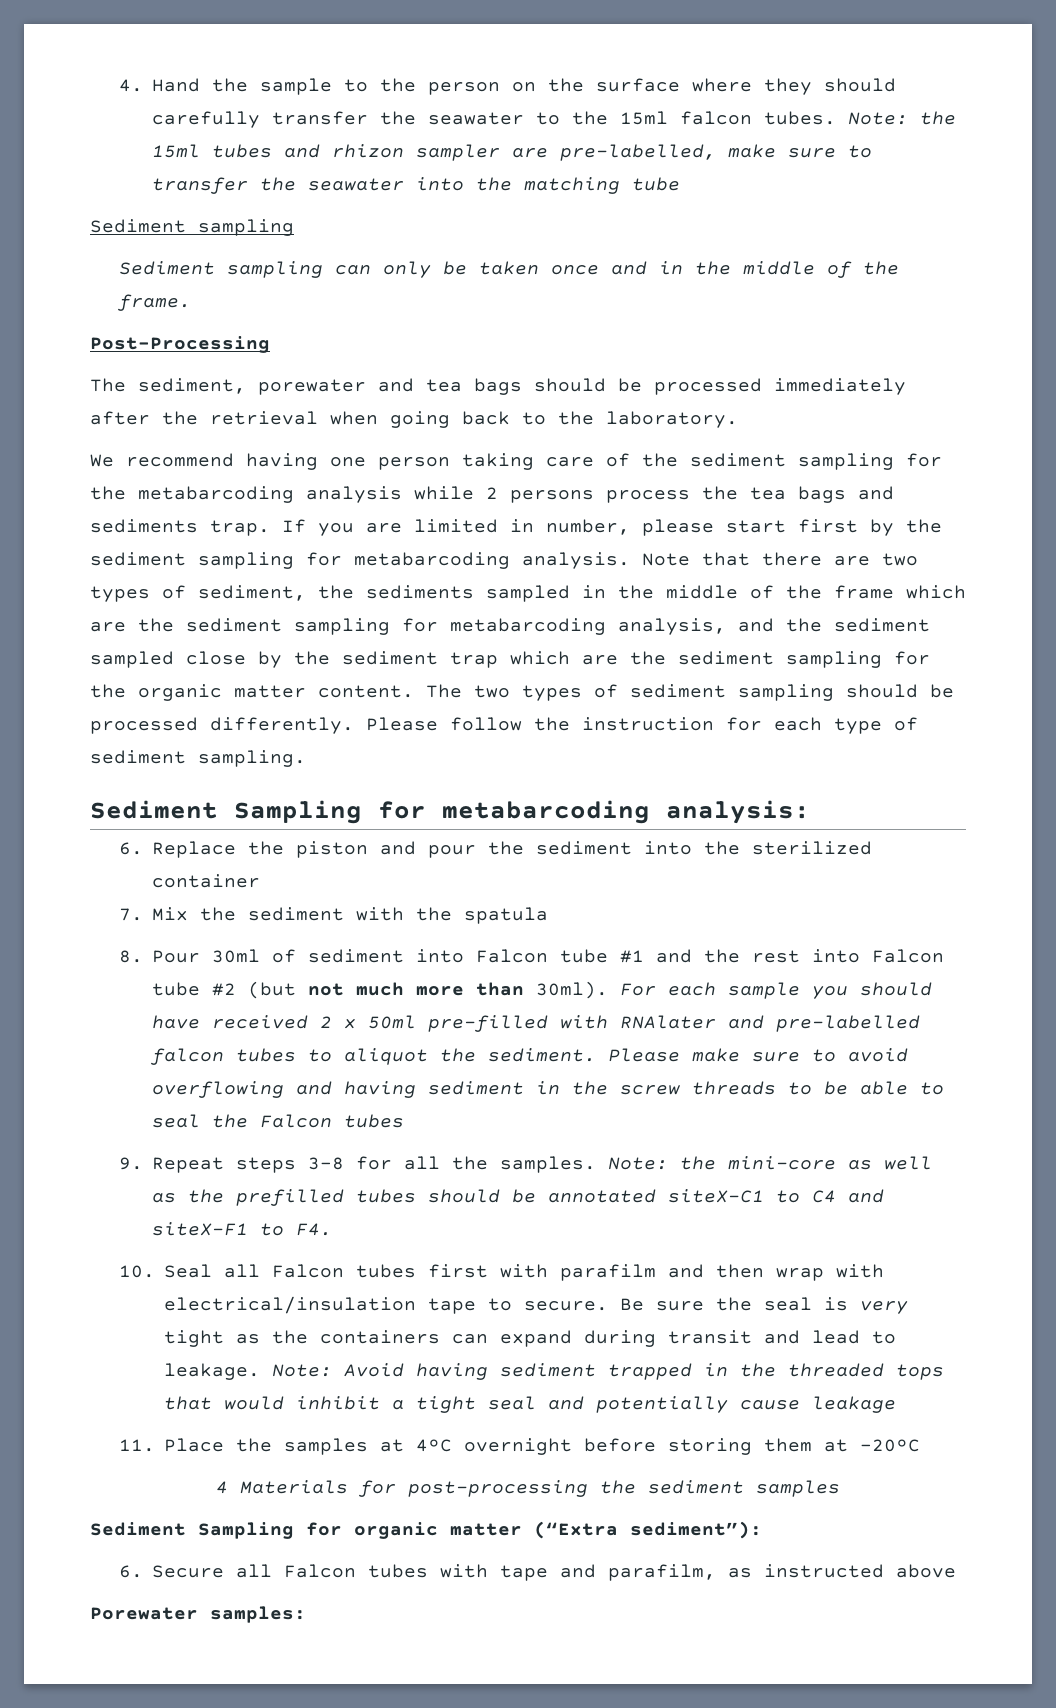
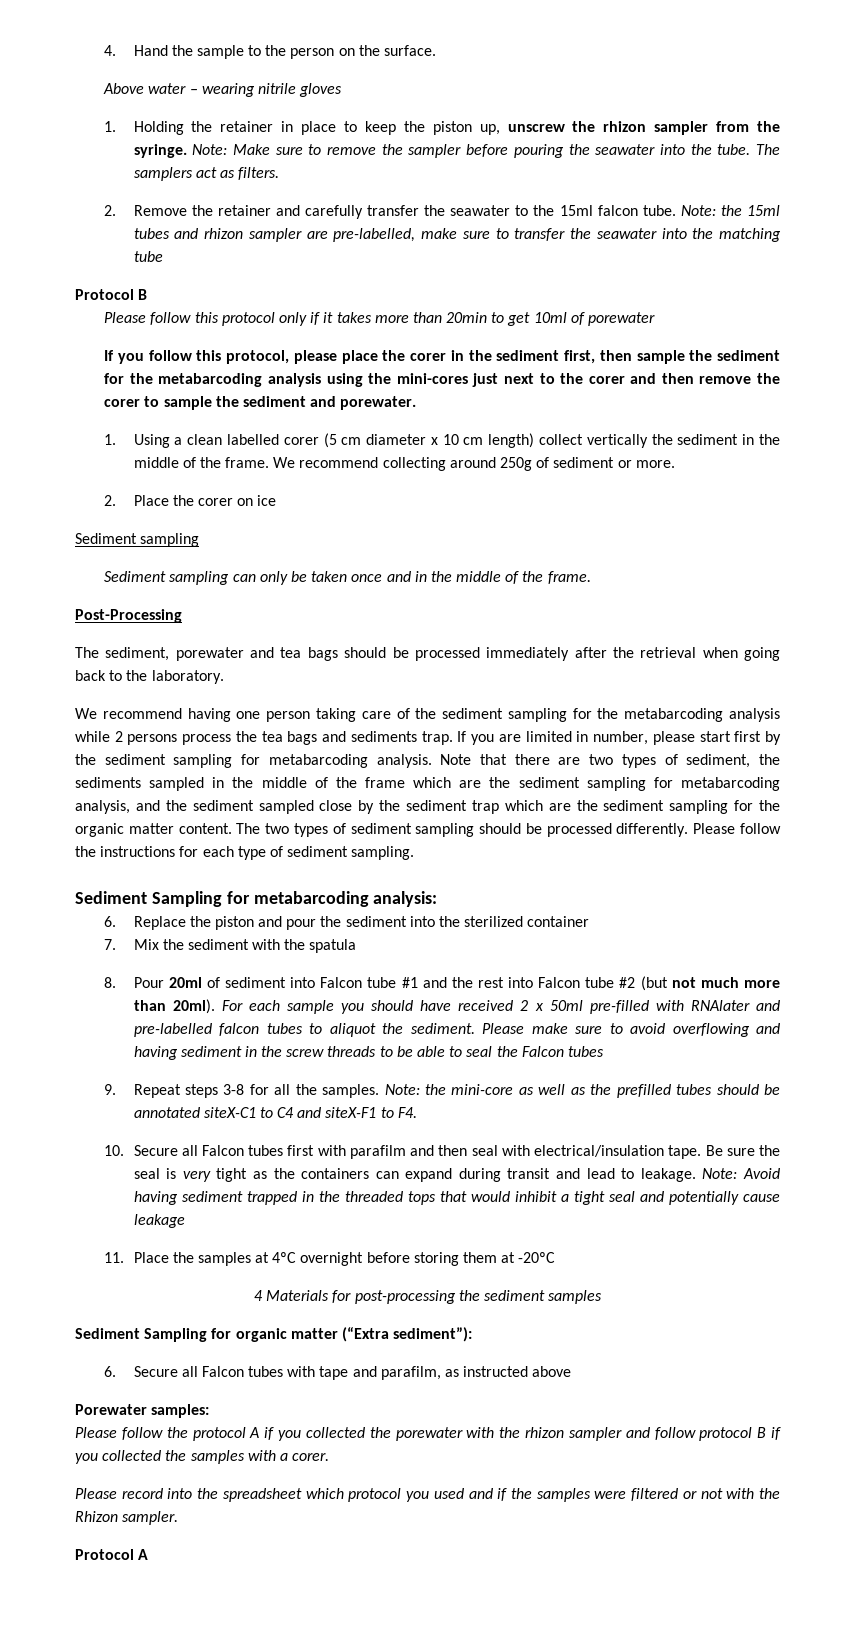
- 4. Hand the sample to the person on the surface where they should carefully transfer the seawater to the 15ml falcon tubes.
+ 4. Hand the sample to the person on the surface.
+ Above water – wearing nitrile gloves
+ 1. Holding the retainer in place to keep the piston up, unscrew the rhizon sampler from the syringe. Note: Make sure to remove the sampler before pouring the seawater into the tube. The samplers act as filters.
+ 2. Remove the retainer and carefully transfer the seawater to the 15ml falcon tube.
+ Protocol B
+ Please follow this protocol only if it takes more than 20min to get 10ml of porewater
+ If you follow this protocol, please place the corer in the sediment first, then sample the sediment for the metabarcoding analysis using the mini-cores just next to the corer and then remove the corer to sample the sediment and porewater.
+ 1. Using a clean labelled corer (5 cm diameter x 10 cm length) collect vertically the sediment in the middle of the frame. We recommend collecting around 250g of sediment or more.
+ 2. Place the corer on ice
- Please follow the instruction for each type of sediment sampling.
+ Please follow the instructions for each type of sediment sampling.
- 8. Pour 30ml of sediment into Falcon tube #1 and the rest into Falcon tube #2 (but not much more than 30ml).
+ 8. Pour 20ml of sediment into Falcon tube #1 and the rest into Falcon tube #2 (but not much more than 20ml).
- 10. Seal all Falcon tubes first with parafilm and then wrap with electrical/insulation tape to secure.
+ 10. Secure all Falcon tubes first with parafilm and then seal with electrical/insulation tape.
+ Please follow the protocol A if you collected the porewater with the rhizon sampler and follow protocol B if you collected the samples with a corer.
+ Please record into the spreadsheet which protocol you used and if the samples were filtered or not with the Rhizon sampler.
+ Protocol A

